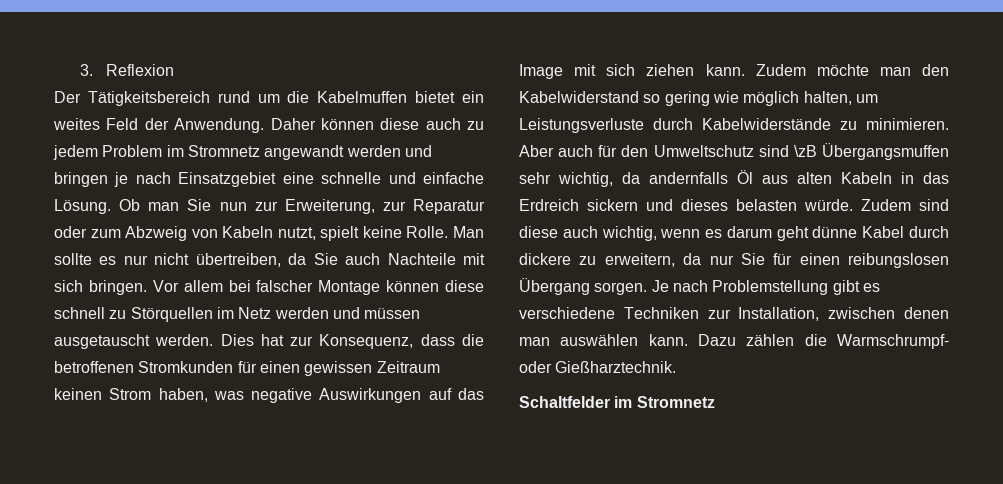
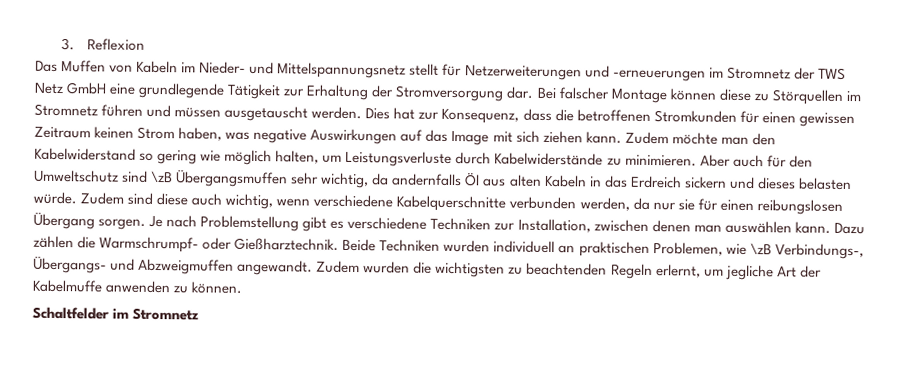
- Der Tätigkeitsbereich rund um die Kabelmuffen bietet ein weites Feld der Anwendung. Daher können diese auch zu jedem Problem im Stromnetz angewandt werden und bringen je nach Einsatzgebiet eine schnelle und einfache Lösung. Ob man Sie nun zur Erweiterung, zur Reparatur oder zum Abzweig von Kabeln nutzt, spielt keine Rolle. Man sollte es nur nicht übertreiben, da Sie auch Nachteile mit sich bringen. Vor allem bei falscher Montage können diese schnell zu Störquellen im Netz werden und müssen ausgetauscht werden.
+ Das Muffen von Kabeln im Nieder- und Mittelspannungsnetz stellt für Netzerweiterungen und -erneuerungen im Stromnetz der TWS Netz GmbH eine grundlegende Tätigkeit zur Erhaltung der Stromversorgung dar. Bei falscher Montage können diese zu Störquellen im Stromnetz führen und müssen ausgetauscht werden.
- Zudem sind diese auch wichtig, wenn es darum geht dünne Kabel durch dickere zu erweitern, da nur Sie für einen reibungslosen Übergang sorgen.
+ Zudem sind diese auch wichtig, wenn verschiedene Kabelquerschnitte verbunden werden, da nur sie für einen reibungslosen Übergang sorgen.
+ Beide Techniken wurden individuell an praktischen Problemen, wie \zB Verbindungs-, Übergangs- und Abzweigmuffen angewandt. Zudem wurden die wichtigsten zu beachtenden Regeln erlernt, um jegliche Art der Kabelmuffe anwenden zu können.

